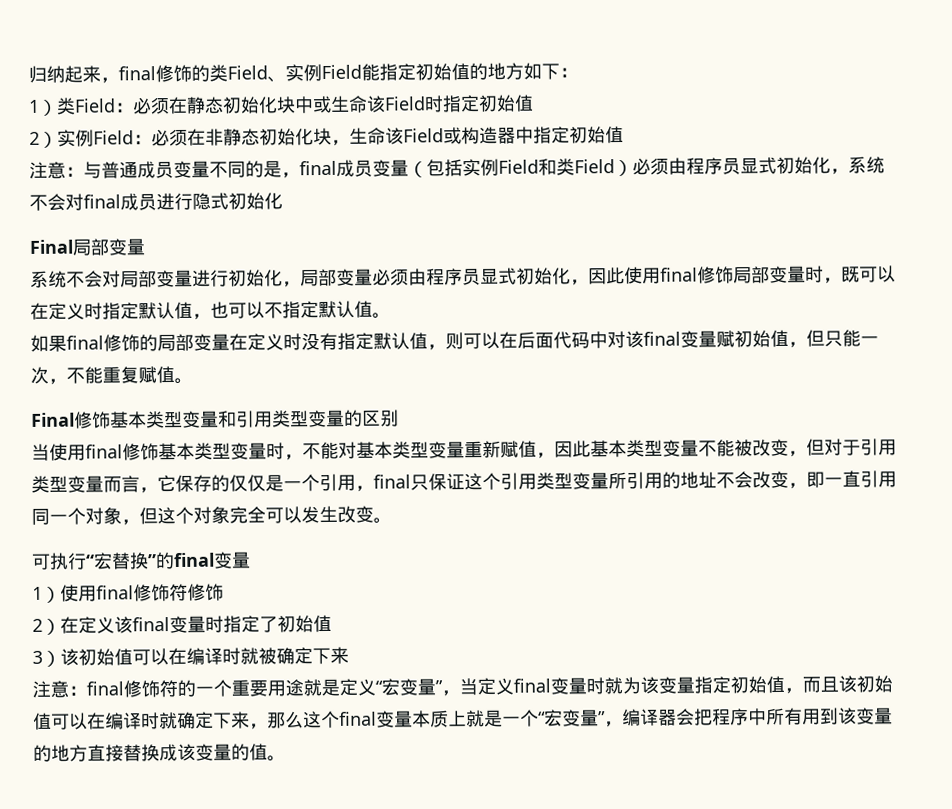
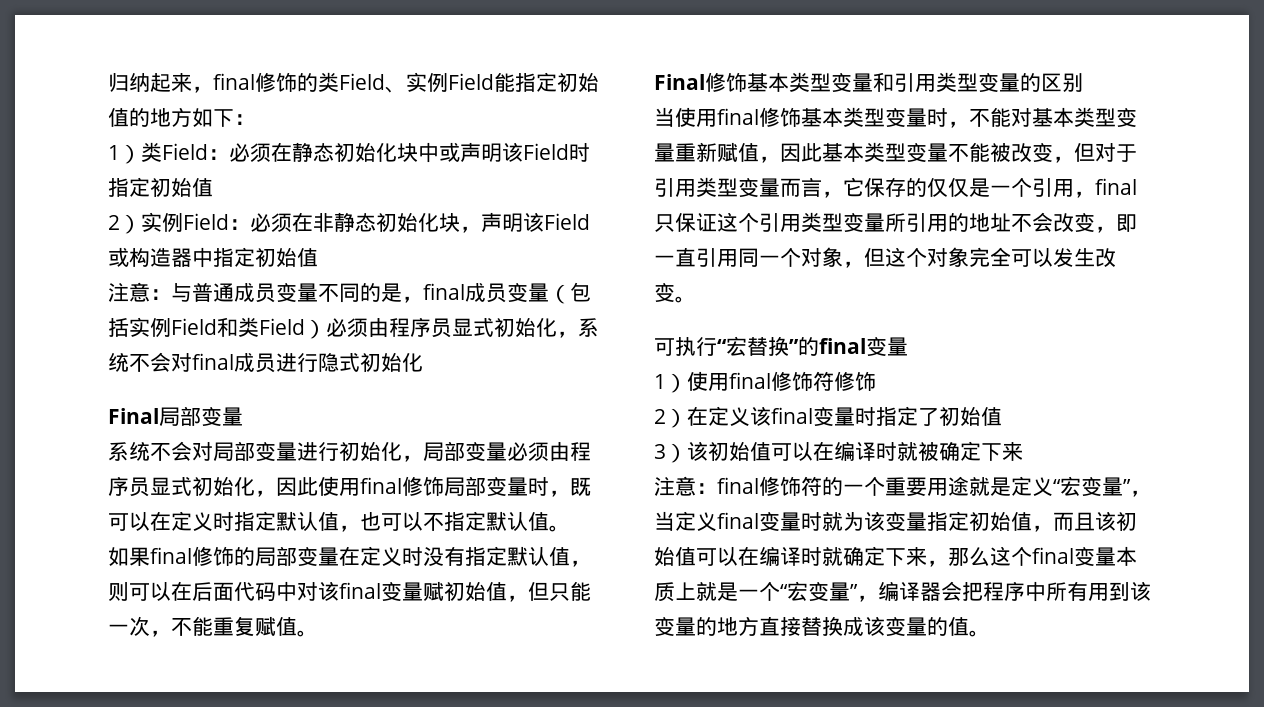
- 1）类Field：必须在静态初始化块中或生命该Field时指定初始值
+ 1）类Field：必须在静态初始化块中或声明该Field时指定初始值
- 2）实例Field：必须在非静态初始化块，生命该Field或构造器中指定初始值
+ 2）实例Field：必须在非静态初始化块，声明该Field或构造器中指定初始值

